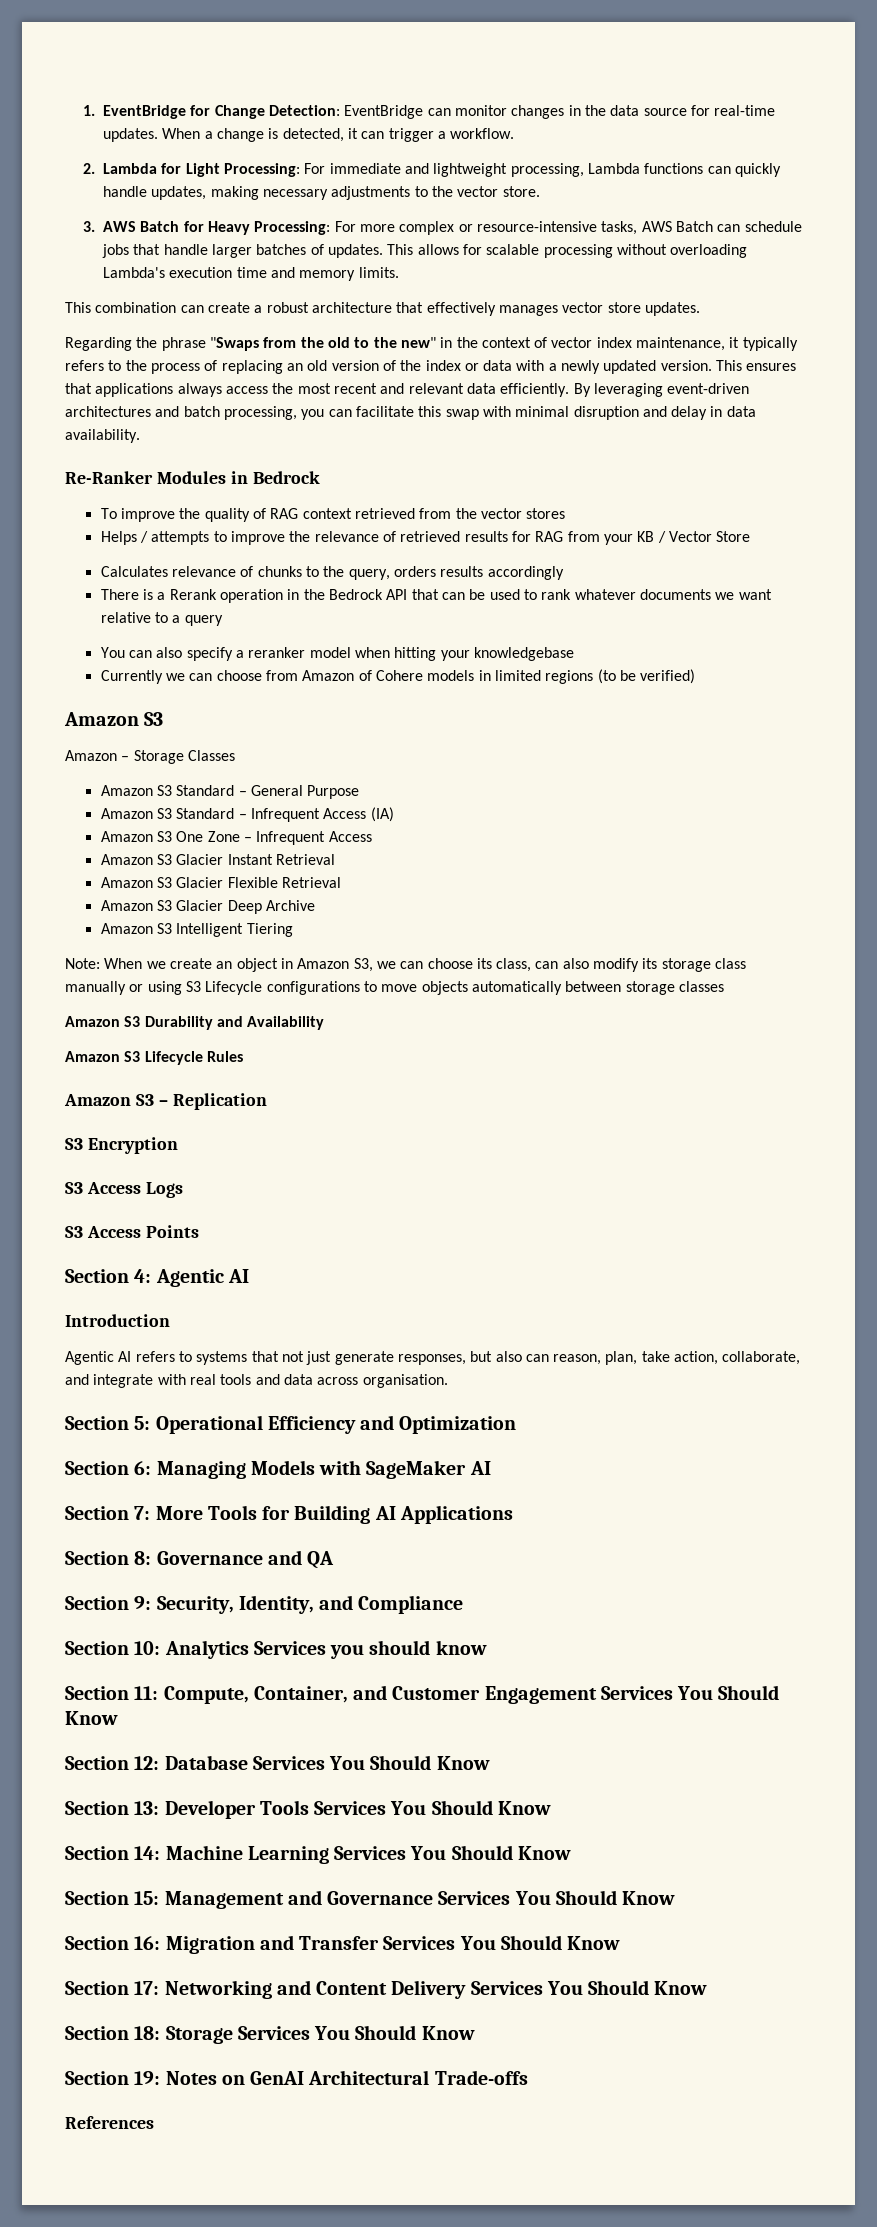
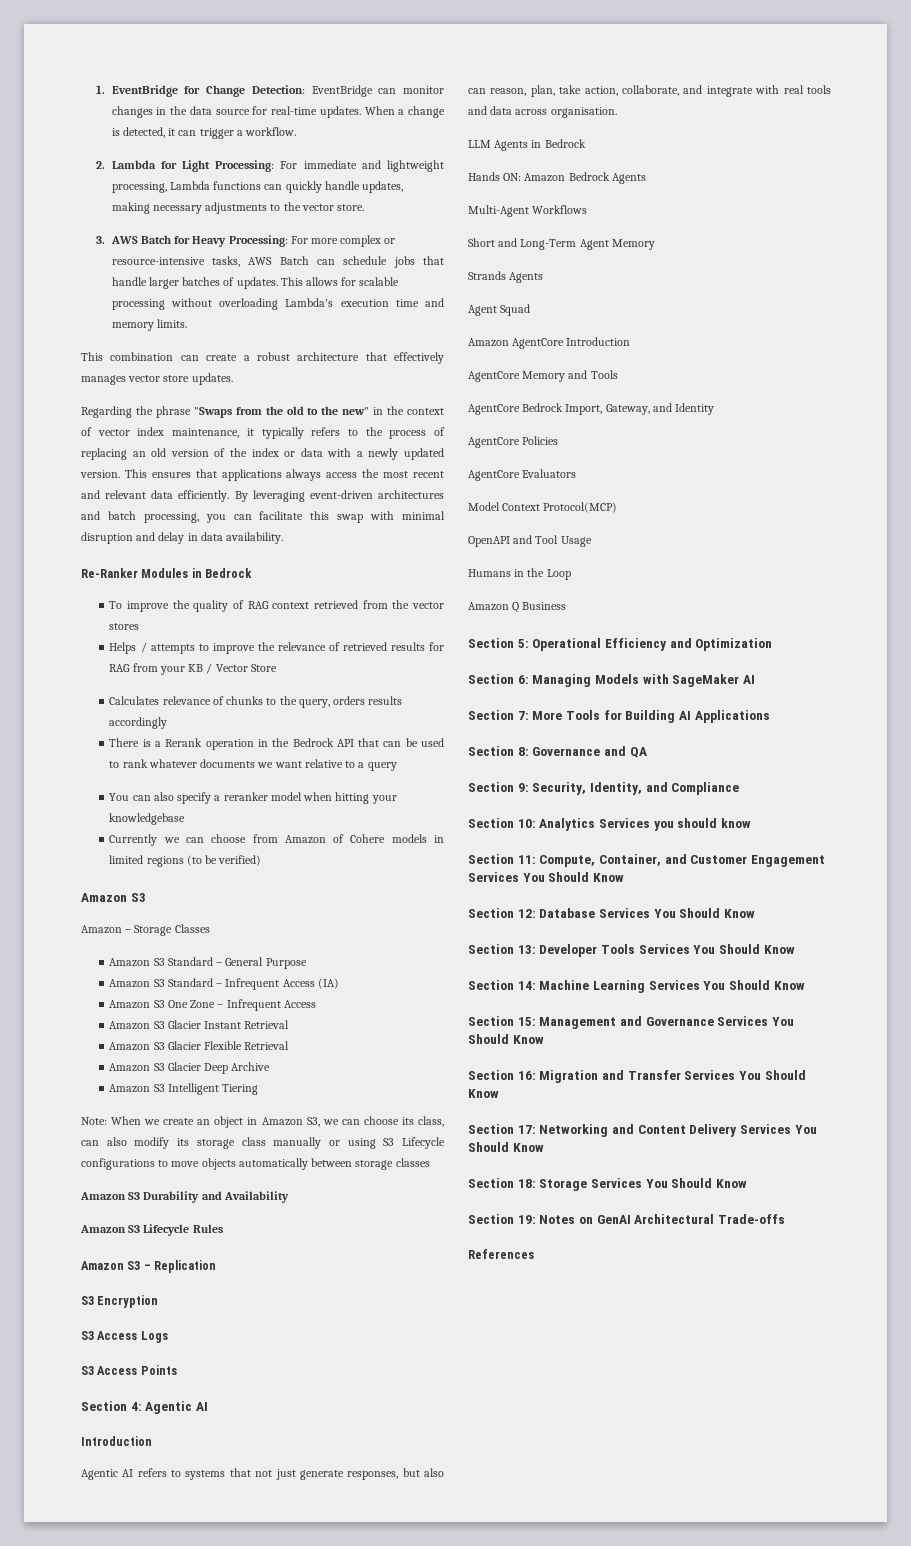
+ LLM Agents in Bedrock
+ Hands ON: Amazon Bedrock Agents
+ Multi-Agent Workflows
+ Short and Long-Term Agent Memory
+ Strands Agents
+ Agent Squad
+ Amazon AgentCore Introduction
+ AgentCore Memory and Tools
+ AgentCore Bedrock Import, Gateway, and Identity
+ AgentCore Policies
+ AgentCore Evaluators
+ Model Context Protocol(MCP)
+ OpenAPI and Tool Usage
+ Humans in the Loop
+ Amazon Q Business

